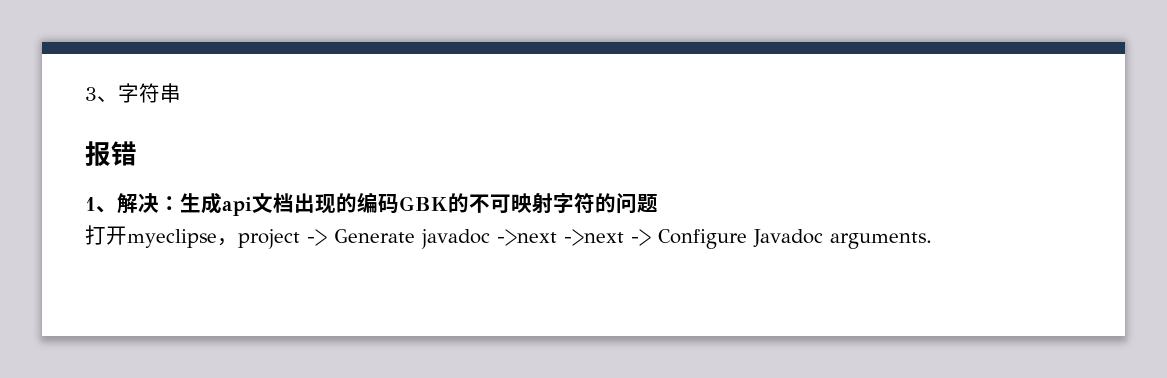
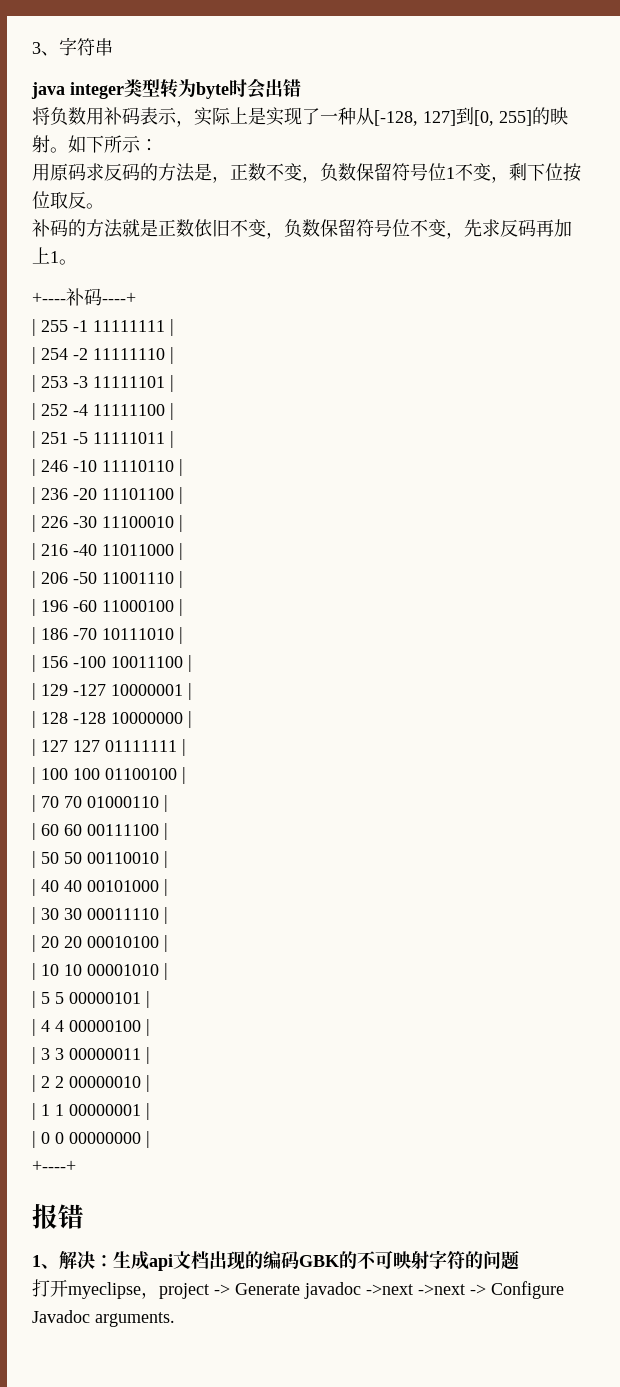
+ java integer类型转为byte时会出错
+ 将负数用补码表示，实际上是实现了一种从[-128, 127]到[0, 255]的映射。如下所示：
+ 用原码求反码的方法是，正数不变，负数保留符号位1不变，剩下位按位取反。
+ 补码的方法就是正数依旧不变，负数保留符号位不变，先求反码再加上1。
+ +----补码----+
+ | 255 -1 11111111 |
+ | 254 -2 11111110 |
+ | 253 -3 11111101 |
+ | 252 -4 11111100 |
+ | 251 -5 11111011 |
+ | 246 -10 11110110 |
+ | 236 -20 11101100 |
+ | 226 -30 11100010 |
+ | 216 -40 11011000 |
+ | 206 -50 11001110 |
+ | 196 -60 11000100 |
+ | 186 -70 10111010 |
+ | 156 -100 10011100 |
+ | 129 -127 10000001 |
+ | 128 -128 10000000 |
+ | 127 127 01111111 |
+ | 100 100 01100100 |
+ | 70 70 01000110 |
+ | 60 60 00111100 |
+ | 50 50 00110010 |
+ | 40 40 00101000 |
+ | 30 30 00011110 |
+ | 20 20 00010100 |
+ | 10 10 00001010 |
+ | 5 5 00000101 |
+ | 4 4 00000100 |
+ | 3 3 00000011 |
+ | 2 2 00000010 |
+ | 1 1 00000001 |
+ | 0 0 00000000 |
+ +----+

